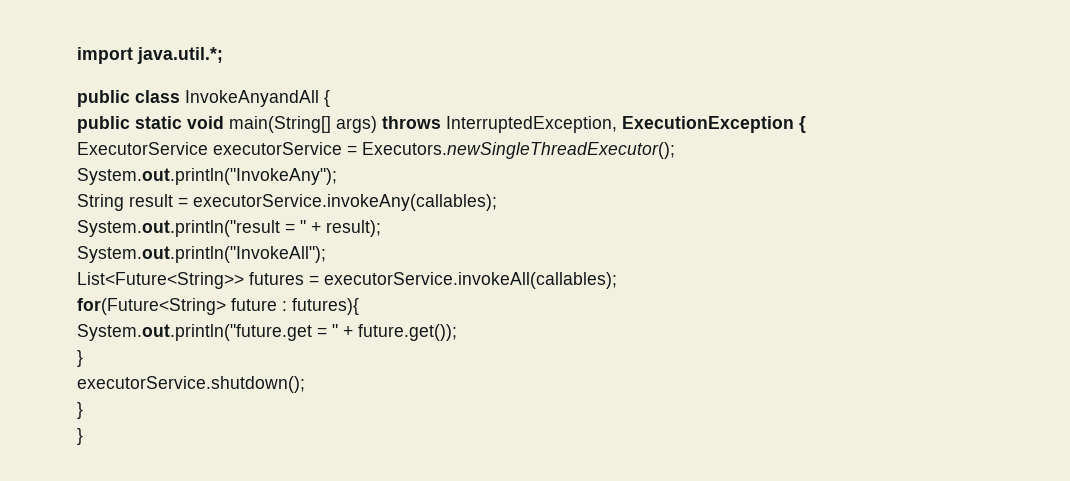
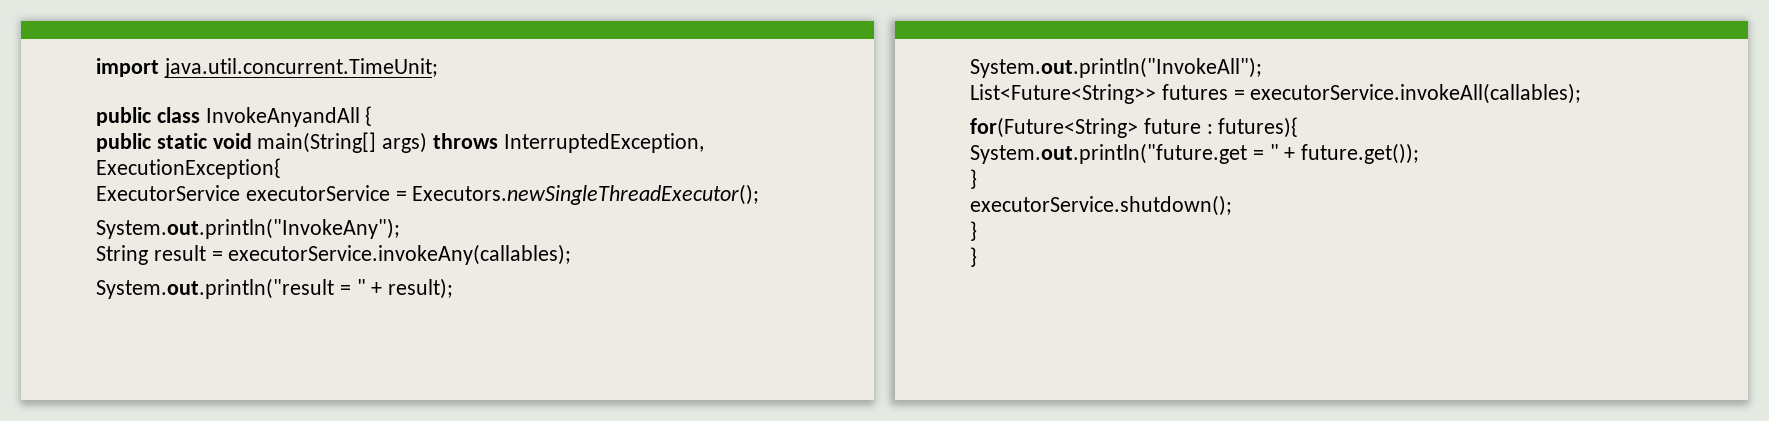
- import java.util.*;
+ import java.util.concurrent.TimeUnit;
- public static void main(String[] args) throws InterruptedException, ExecutionException {
+ public static void main(String[] args) throws InterruptedException, ExecutionException{

